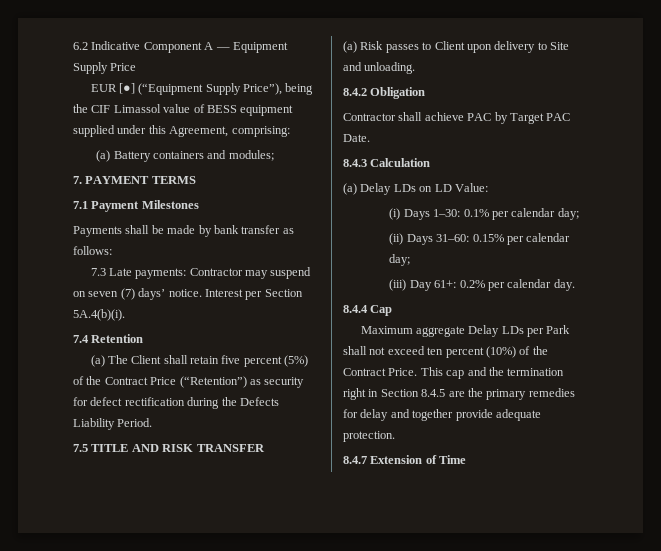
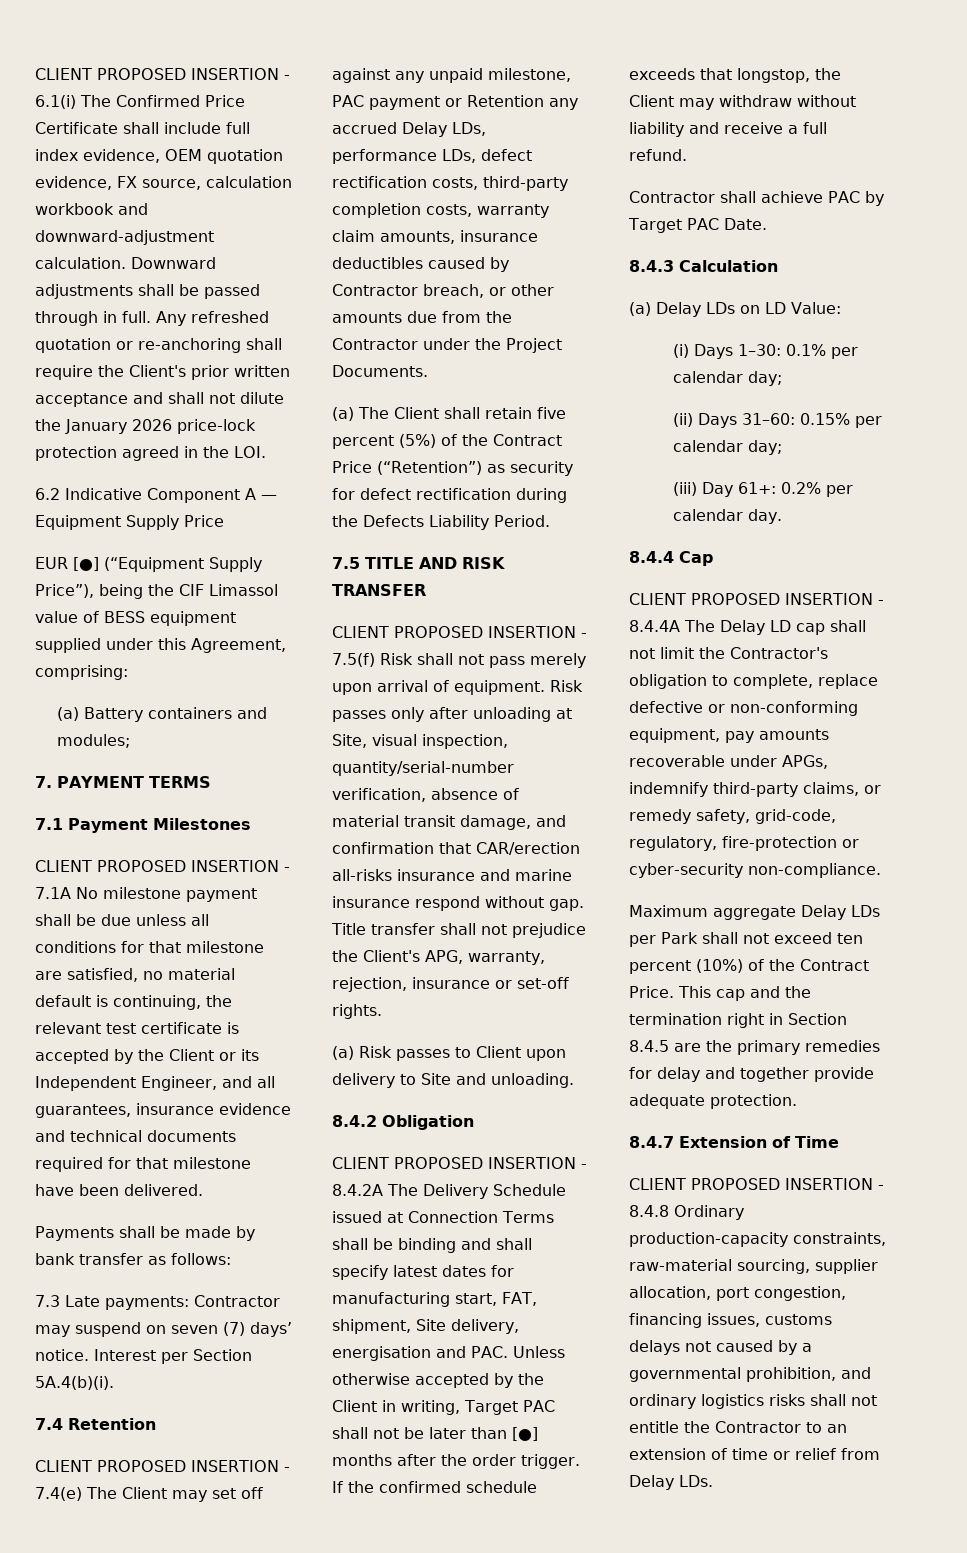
+ CLIENT PROPOSED INSERTION - 6.1(i) The Confirmed Price Certificate shall include full index evidence, OEM quotation evidence, FX source, calculation workbook and downward-adjustment calculation. Downward adjustments shall be passed through in full. Any refreshed quotation or re-anchoring shall require the Client's prior written acceptance and shall not dilute the January 2026 price-lock protection agreed in the LOI.
+ CLIENT PROPOSED INSERTION - 7.1A No milestone payment shall be due unless all conditions for that milestone are satisfied, no material default is continuing, the relevant test certificate is accepted by the Client or its Independent Engineer, and all guarantees, insurance evidence and technical documents required for that milestone have been delivered.
+ CLIENT PROPOSED INSERTION - 7.4(e) The Client may set off against any unpaid milestone, PAC payment or Retention any accrued Delay LDs, performance LDs, defect rectification costs, third-party completion costs, warranty claim amounts, insurance deductibles caused by Contractor breach, or other amounts due from the Contractor under the Project Documents.
+ CLIENT PROPOSED INSERTION - 7.5(f) Risk shall not pass merely upon arrival of equipment. Risk passes only after unloading at Site, visual inspection, quantity/serial-number verification, absence of material transit damage, and confirmation that CAR/erection all-risks insurance and marine insurance respond without gap. Title transfer shall not prejudice the Client's APG, warranty, rejection, insurance or set-off rights.
+ CLIENT PROPOSED INSERTION - 8.4.2A The Delivery Schedule issued at Connection Terms shall be binding and shall specify latest dates for manufacturing start, FAT, shipment, Site delivery, energisation and PAC. Unless otherwise accepted by the Client in writing, Target PAC shall not be later than [●] months after the order trigger. If the confirmed schedule exceeds that longstop, the Client may withdraw without liability and receive a full refund.
+ CLIENT PROPOSED INSERTION - 8.4.4A The Delay LD cap shall not limit the Contractor's obligation to complete, replace defective or non-conforming equipment, pay amounts recoverable under APGs, indemnify third-party claims, or remedy safety, grid-code, regulatory, fire-protection or cyber-security non-compliance.
+ CLIENT PROPOSED INSERTION - 8.4.8 Ordinary production-capacity constraints, raw-material sourcing, supplier allocation, port congestion, financing issues, customs delays not caused by a governmental prohibition, and ordinary logistics risks shall not entitle the Contractor to an extension of time or relief from Delay LDs.

